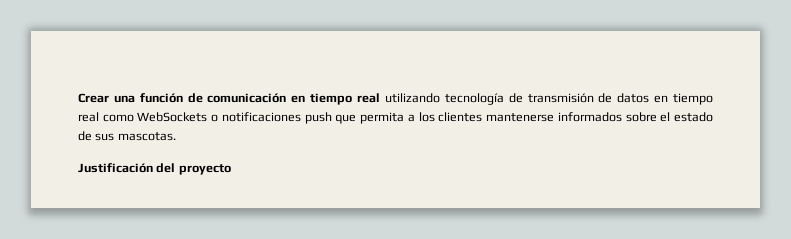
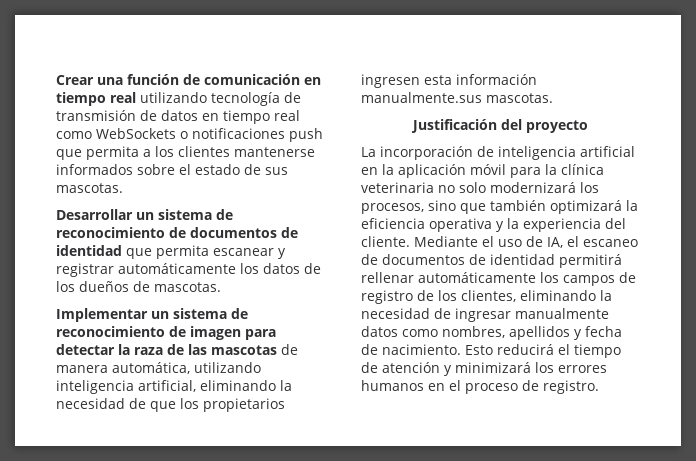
+ Desarrollar un sistema de reconocimiento de documentos de identidad que permita escanear y registrar automáticamente los datos de los dueños de mascotas.
+ Implementar un sistema de reconocimiento de imagen para detectar la raza de las mascotas de manera automática, utilizando inteligencia artificial, eliminando la necesidad de que los propietarios ingresen esta información manualmente.sus mascotas.
  Justificación del proyecto
+ La incorporación de inteligencia artificial en la aplicación móvil para la clínica veterinaria no solo modernizará los procesos, sino que también optimizará la eficiencia operativa y la experiencia del cliente. Mediante el uso de IA, el escaneo de documentos de identidad permitirá rellenar automáticamente los campos de registro de los clientes, eliminando la necesidad de ingresar manualmente datos como nombres, apellidos y fecha de nacimiento. Esto reducirá el tiempo de atención y minimizará los errores humanos en el proceso de registro.

